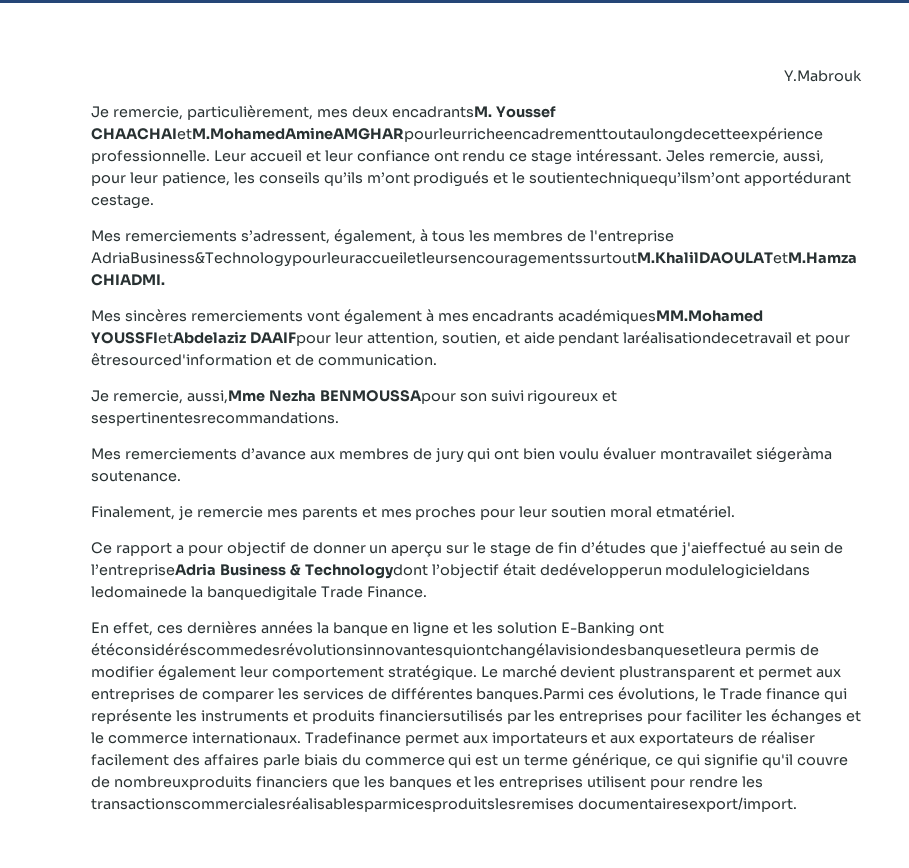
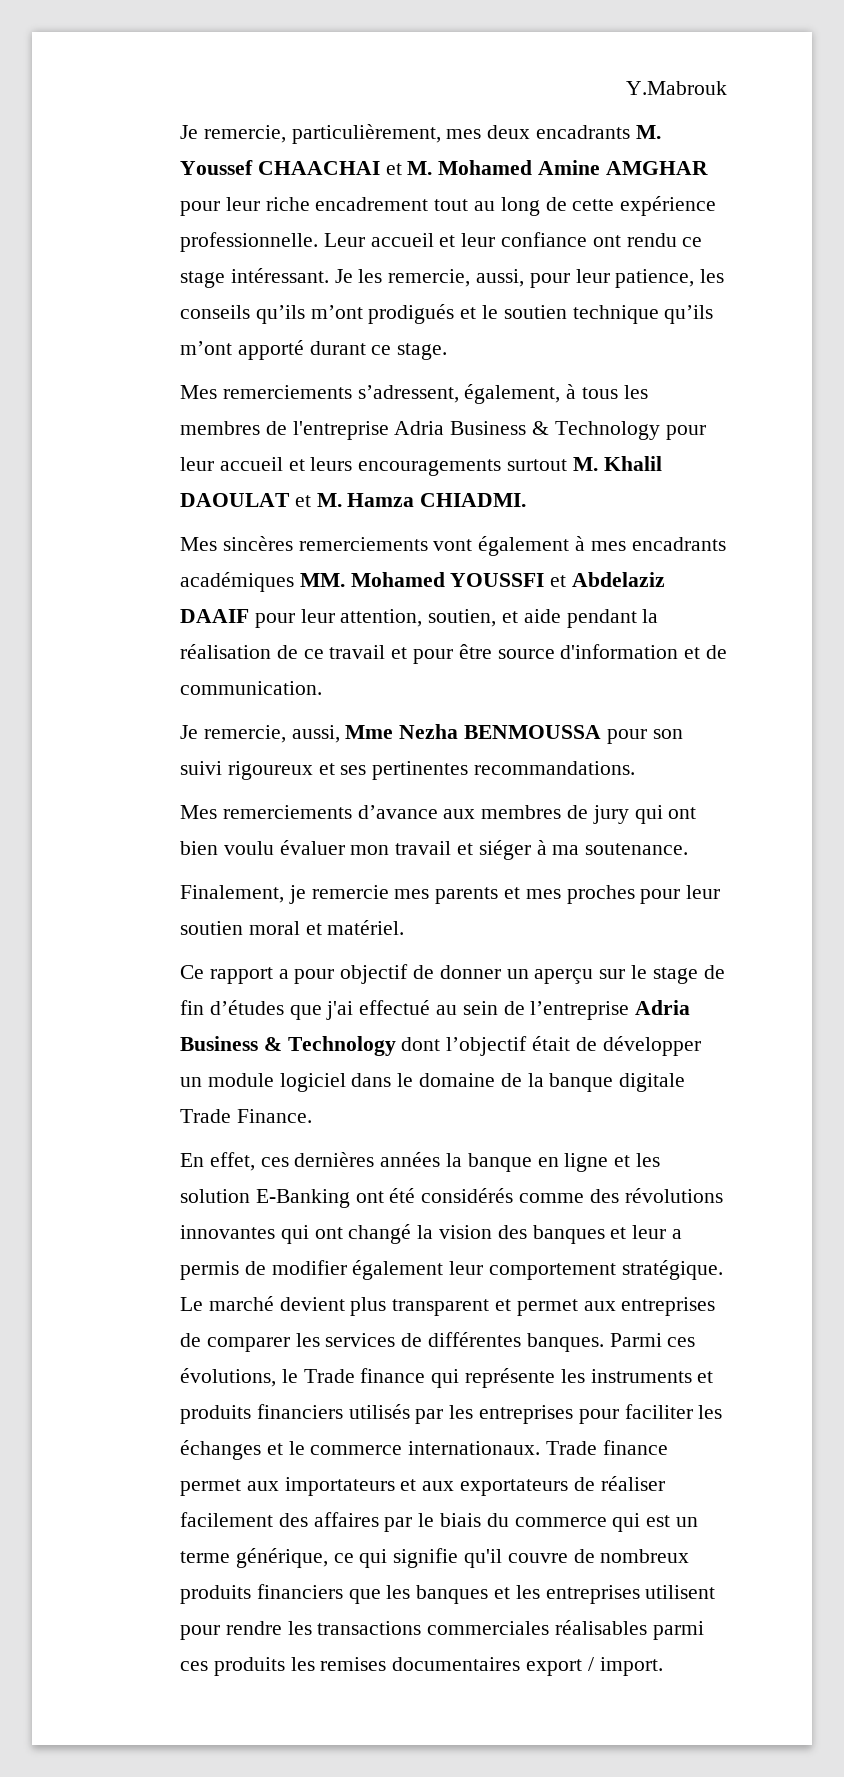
- Je remercie, particulièrement, mes deux encadrantsM. Youssef CHAACHAIetM.MohamedAmineAMGHARpourleurricheencadrementtoutaulongdecetteexpérience professionnelle.
+ Je remercie, particulièrement, mes deux encadrants M. Youssef CHAACHAI et M. Mohamed Amine AMGHAR pour leur riche encadrement tout au long de cette expérience professionnelle.
- Jeles remercie, aussi, pour leur patience, les conseils qu’ils m’ont prodigués et le soutientechniquequ’ilsm’ont apportédurant cestage.
+ Je les remercie, aussi, pour leur patience, les conseils qu’ils m’ont prodigués et le soutien technique qu’ils m’ont apporté durant ce stage.
- Mes remerciements s’adressent, également, à tous les membres de l'entreprise AdriaBusiness&TechnologypourleuraccueiletleursencouragementssurtoutM.KhalilDAOULATetM.Hamza CHIADMI.
+ Mes remerciements s’adressent, également, à tous les membres de l'entreprise Adria Business & Technology pour leur accueil et leurs encouragements surtout M. Khalil DAOULAT et M. Hamza CHIADMI.
- Mes sincères remerciements vont également à mes encadrants académiquesMM.Mohamed YOUSSFIetAbdelaziz DAAIFpour leur attention, soutien, et aide pendant laréalisationdecetravail et pour êtresourced'information et de communication.
+ Mes sincères remerciements vont également à mes encadrants académiques MM. Mohamed YOUSSFI et Abdelaziz DAAIF pour leur attention, soutien, et aide pendant la réalisation de ce travail et pour être source d'information et de communication.
- Je remercie, aussi,Mme Nezha BENMOUSSApour son suivi rigoureux et sespertinentesrecommandations.
+ Je remercie, aussi, Mme Nezha BENMOUSSA pour son suivi rigoureux et ses pertinentes recommandations.
- Mes remerciements d’avance aux membres de jury qui ont bien voulu évaluer montravailet siégeràma soutenance.
+ Mes remerciements d’avance aux membres de jury qui ont bien voulu évaluer mon travail et siéger à ma soutenance.
- Finalement, je remercie mes parents et mes proches pour leur soutien moral etmatériel.
+ Finalement, je remercie mes parents et mes proches pour leur soutien moral et matériel.
- Ce rapport a pour objectif de donner un aperçu sur le stage de fin d’études que j'aieffectué au sein de l’entrepriseAdria Business & Technologydont l’objectif était dedévelopperun modulelogicieldans ledomainede la banquedigitale Trade Finance.
+ Ce rapport a pour objectif de donner un aperçu sur le stage de fin d’études que j'ai effectué au sein de l’entreprise Adria Business & Technology dont l’objectif était de développer un module logiciel dans le domaine de la banque digitale Trade Finance.
- En effet, ces dernières années la banque en ligne et les solution E-Banking ont étéconsidéréscommedesrévolutionsinnovantesquiontchangélavisiondesbanquesetleura permis de modifier également leur comportement stratégique.
+ En effet, ces dernières années la banque en ligne et les solution E-Banking ont été considérés comme des révolutions innovantes qui ont changé la vision des banques et leur a permis de modifier également leur comportement stratégique.
- Le marché devient plustransparent et permet aux entreprises de comparer les services de différentes banques.Parmi ces évolutions, le Trade finance qui représente les instruments et produits financiersutilisés par les entreprises pour faciliter les échanges et le commerce internationaux.
+ Le marché devient plus transparent et permet aux entreprises de comparer les services de différentes banques. Parmi ces évolutions, le Trade finance qui représente les instruments et produits financiers utilisés par les entreprises pour faciliter les échanges et le commerce internationaux.
- Tradefinance permet aux importateurs et aux exportateurs de réaliser facilement des affaires parle biais du commerce qui est un terme générique, ce qui signifie qu'il couvre de nombreuxproduits financiers que les banques et les entreprises utilisent pour rendre les transactionscommercialesréalisablesparmicesproduitslesremises documentairesexport/import.
+ Trade finance permet aux importateurs et aux exportateurs de réaliser facilement des affaires par le biais du commerce qui est un terme générique, ce qui signifie qu'il couvre de nombreux produits financiers que les banques et les entreprises utilisent pour rendre les transactions commerciales réalisables parmi ces produits les remises documentaires export / import.

